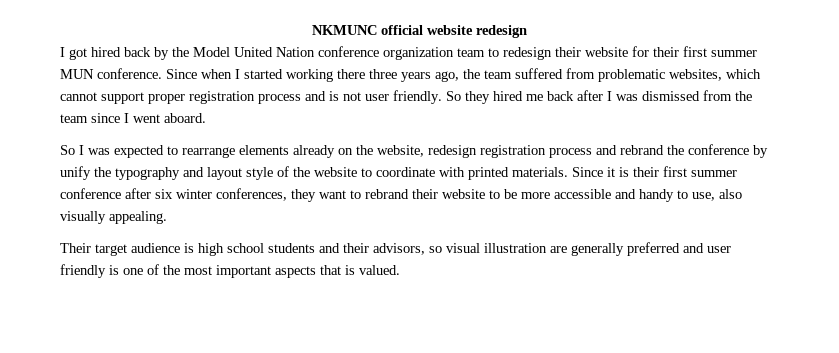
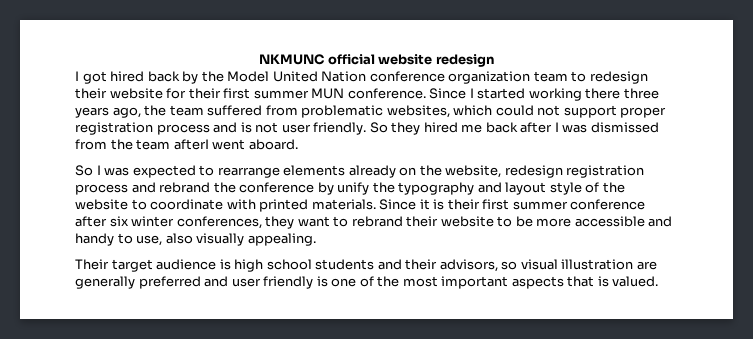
- Since when I started working there three years ago, the team suffered from problematic websites, which cannot support proper registration process and is not user friendly.
+ Since I started working there three years ago, the team suffered from problematic websites, which could not support proper registration process and is not user friendly.
- So they hired me back after I was dismissed from the team since I went aboard.
+ So they hired me back after I was dismissed from the team afterI went aboard.

